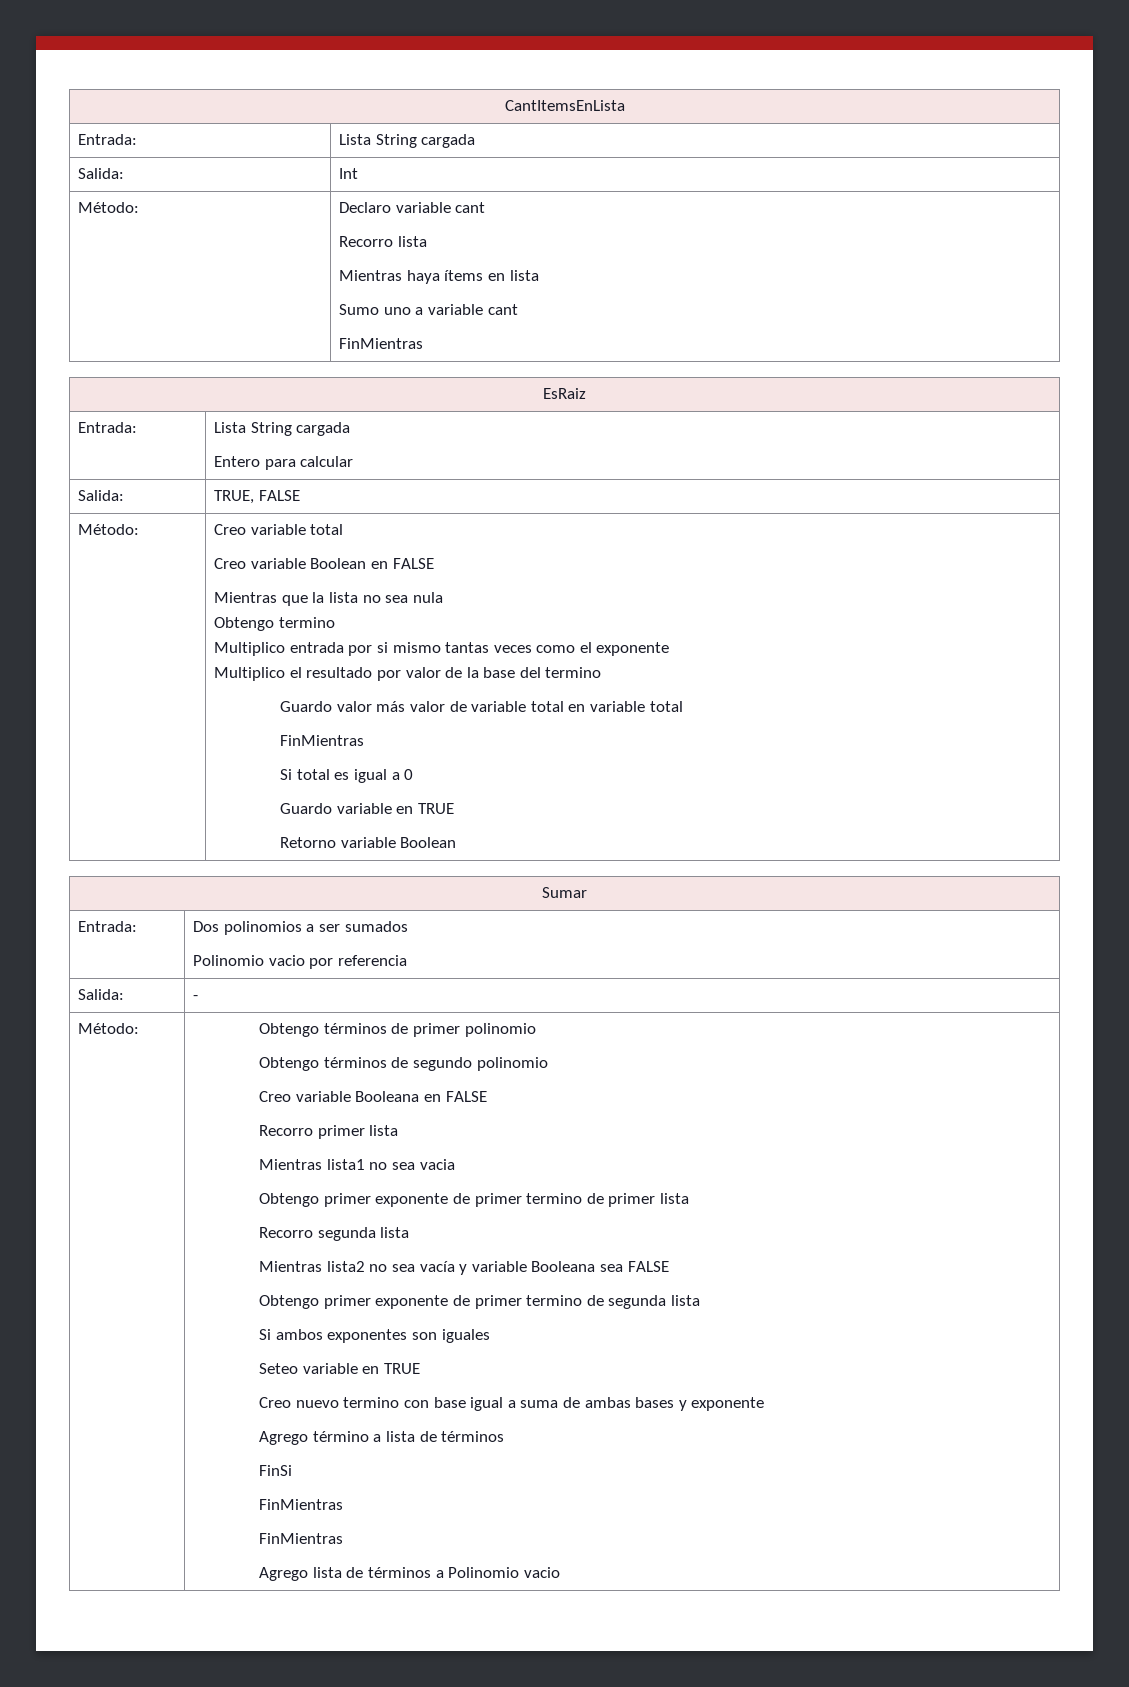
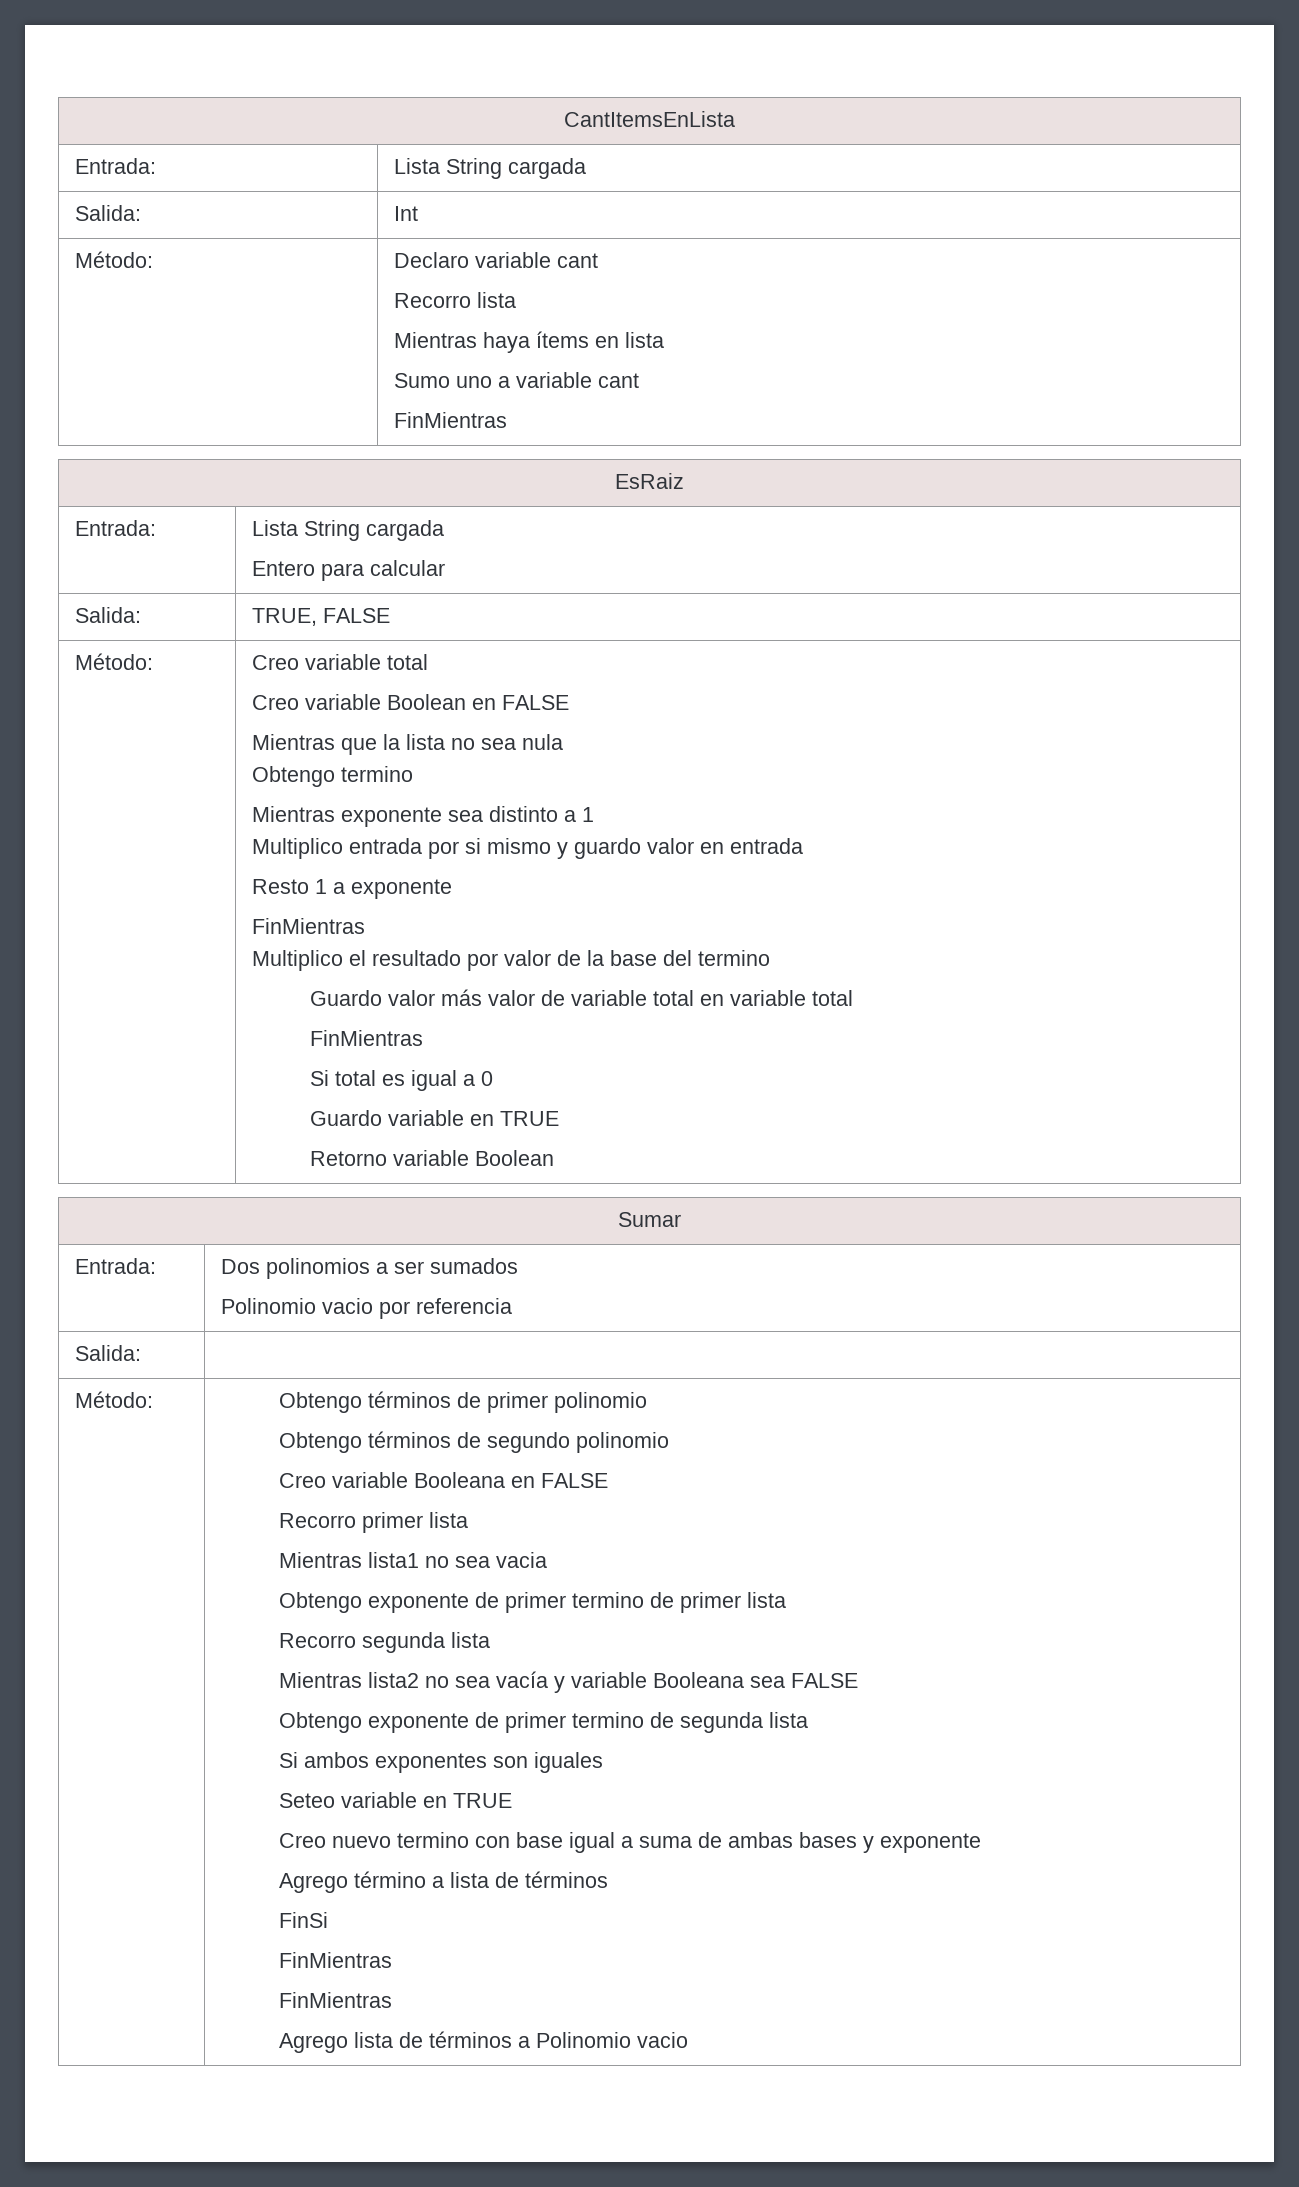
+ Mientras exponente sea distinto a 1
- Multiplico entrada por si mismo tantas veces como el exponente
+ Multiplico entrada por si mismo y guardo valor en entrada
+ Resto 1 a exponente
+ FinMientras
  Entrada: | Dos polinomios a ser sumados
  Polinomio vacio por referencia
- Salida: | -
+ Salida: |
- Obtengo primer exponente de primer termino de primer lista
+ Obtengo exponente de primer termino de primer lista
- Obtengo primer exponente de primer termino de segunda lista
+ Obtengo exponente de primer termino de segunda lista

